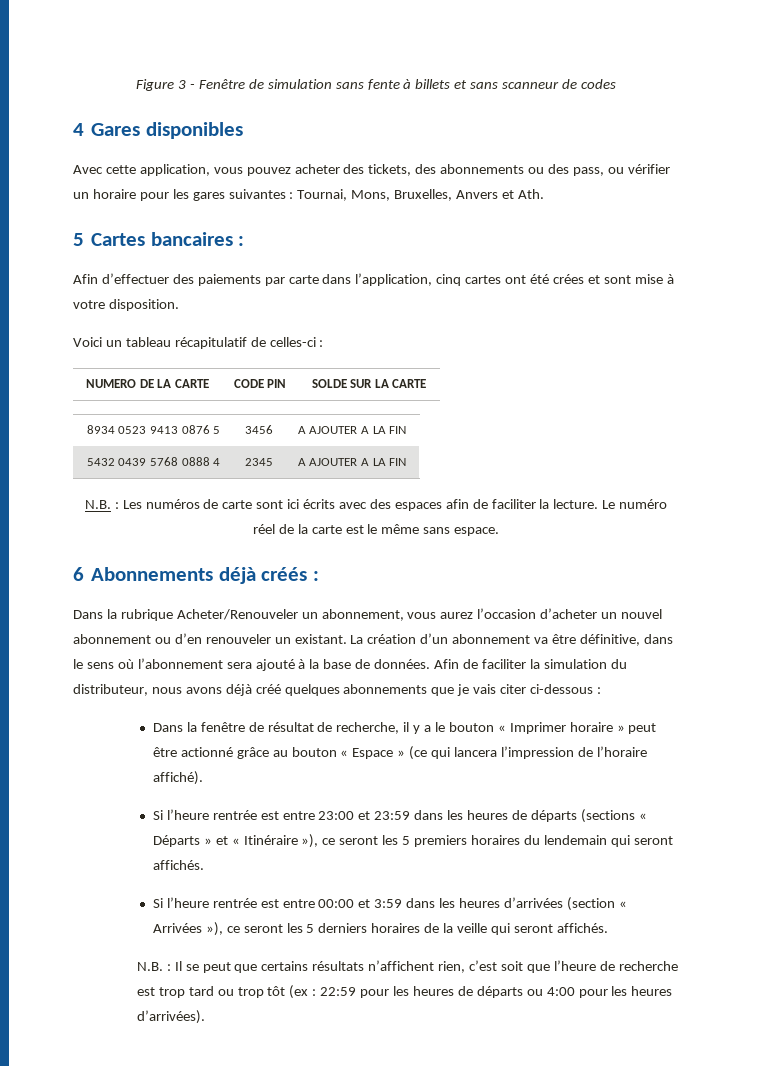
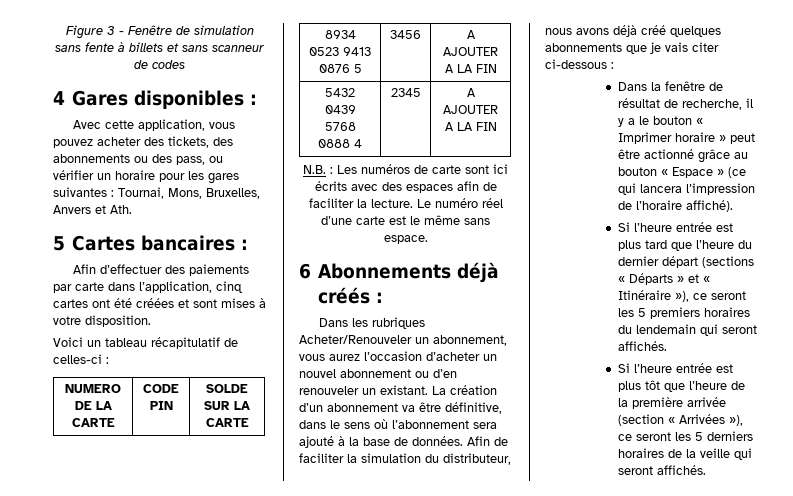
- 4 Gares disponibles
+ 4 Gares disponibles :
- Afin d’effectuer des paiements par carte dans l’application, cinq cartes ont été crées et sont mise à votre disposition.
+ Afin d’effectuer des paiements par carte dans l’application, cinq cartes ont été créées et sont mises à votre disposition.
- Le numéro réel de la carte est le même sans espace.
+ Le numéro réel d’une carte est le même sans espace.
- Dans la rubrique Acheter/Renouveler un abonnement, vous aurez l’occasion d’acheter un nouvel abonnement ou d’en renouveler un existant.
+ Dans les rubriques Acheter/Renouveler un abonnement, vous aurez l’occasion d’acheter un nouvel abonnement ou d’en renouveler un existant.
- Si l’heure rentrée est entre 23:00 et 23:59 dans les heures de départs (sections « Départs » et « Itinéraire »), ce seront les 5 premiers horaires du lendemain qui seront affichés.
+ Si l’heure entrée est plus tard que l’heure du dernier départ (sections « Départs » et « Itinéraire »), ce seront les 5 premiers horaires du lendemain qui seront affichés.
- Si l’heure rentrée est entre 00:00 et 3:59 dans les heures d’arrivées (section « Arrivées »), ce seront les 5 derniers horaires de la veille qui seront affichés.
+ Si l’heure entrée est plus tôt que l’heure de la première arrivée (section « Arrivées »), ce seront les 5 derniers horaires de la veille qui seront affichés.
- N.B. : Il se peut que certains résultats n’affichent rien, c’est soit que l’heure de recherche est trop tard ou trop tôt (ex : 22:59 pour les heures de départs ou 4:00 pour les heures d’arrivées).

